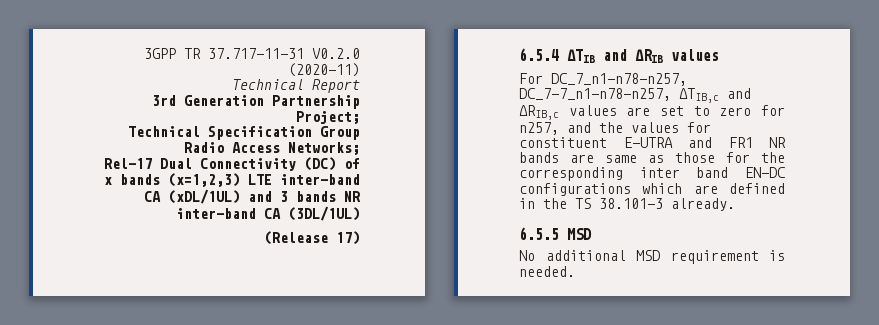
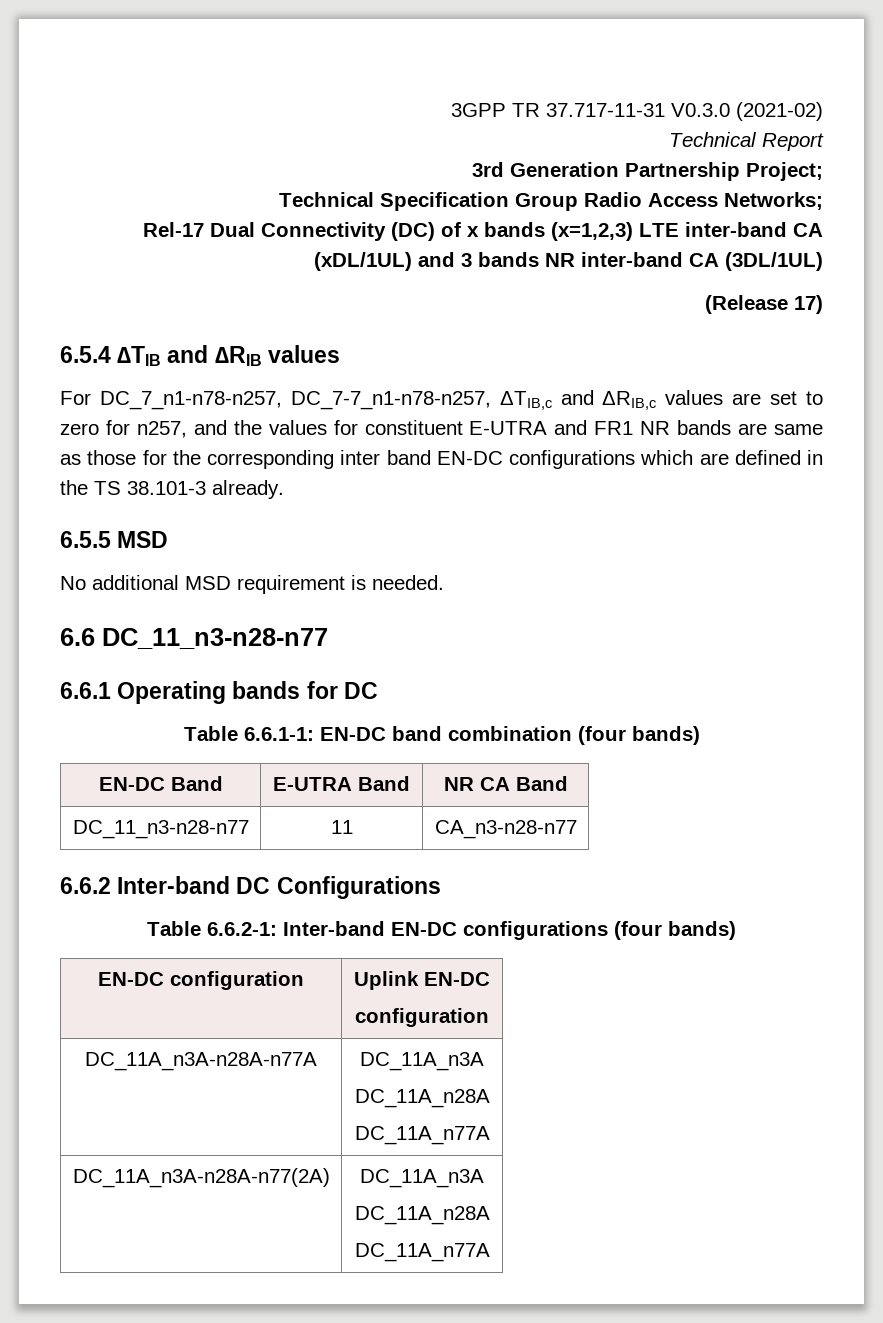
- 3GPP TR 37.717-11-31 V0.2.0 (2020-11)
+ 3GPP TR 37.717-11-31 V0.3.0 (2021-02)
+ 6.6 DC_11_n3-n28-n77
+ 6.6.1 Operating bands for DC
+ Table 6.6.1-1: EN-DC band combination (four bands)
+ EN-DC Band | E-UTRA Band | NR CA Band
+ DC_11_n3-n28-n77 | 11 | CA_n3-n28-n77
+ 6.6.2 Inter-band DC Configurations
+ Table 6.6.2-1: Inter-band EN-DC configurations (four bands)
+ EN-DC configuration | Uplink EN-DC
+ configuration
+ DC_11A_n3A-n28A-n77A | DC_11A_n3A
+ DC_11A_n28A
+ DC_11A_n77A
+ DC_11A_n3A-n28A-n77(2A) | DC_11A_n3A
+ DC_11A_n28A
+ DC_11A_n77A

